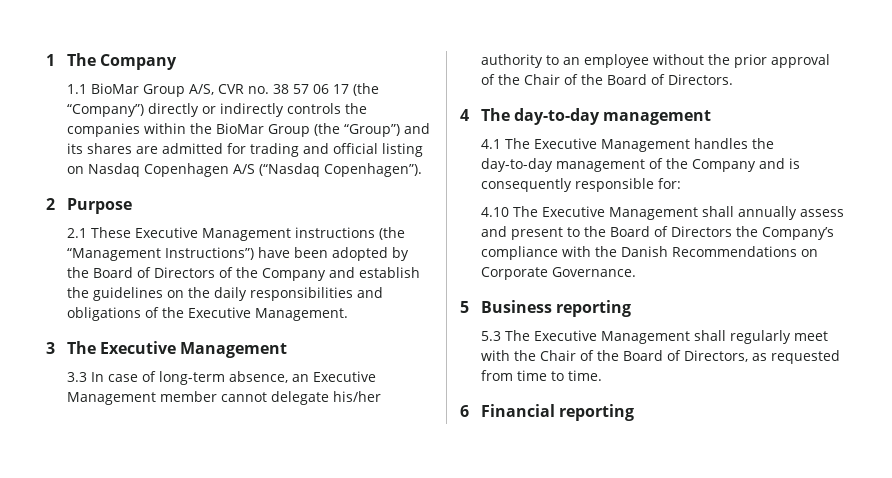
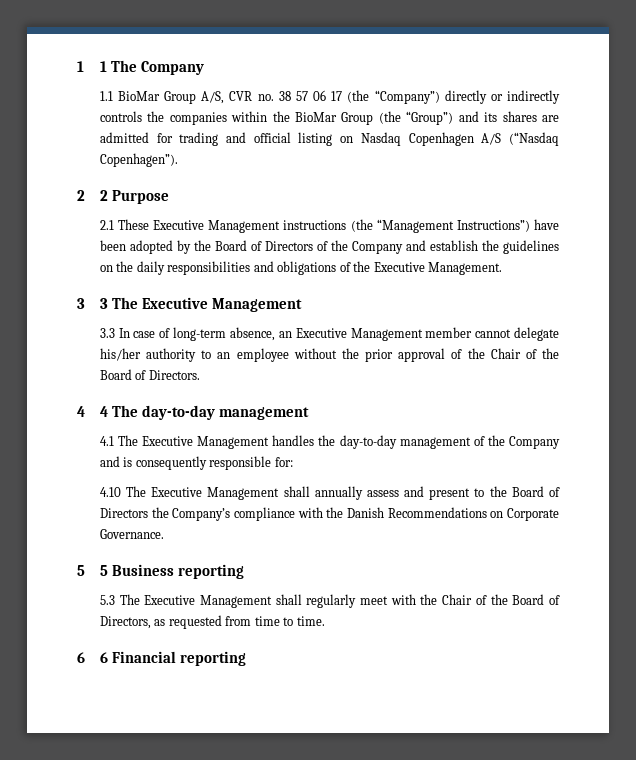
- 1 The Company
+ 1 1 The Company
- 2 Purpose
+ 2 2 Purpose
- 3 The Executive Management
+ 3 3 The Executive Management
- 4 The day-to-day management
+ 4 4 The day-to-day management
- 5 Business reporting
+ 5 5 Business reporting
- 6 Financial reporting
+ 6 6 Financial reporting

